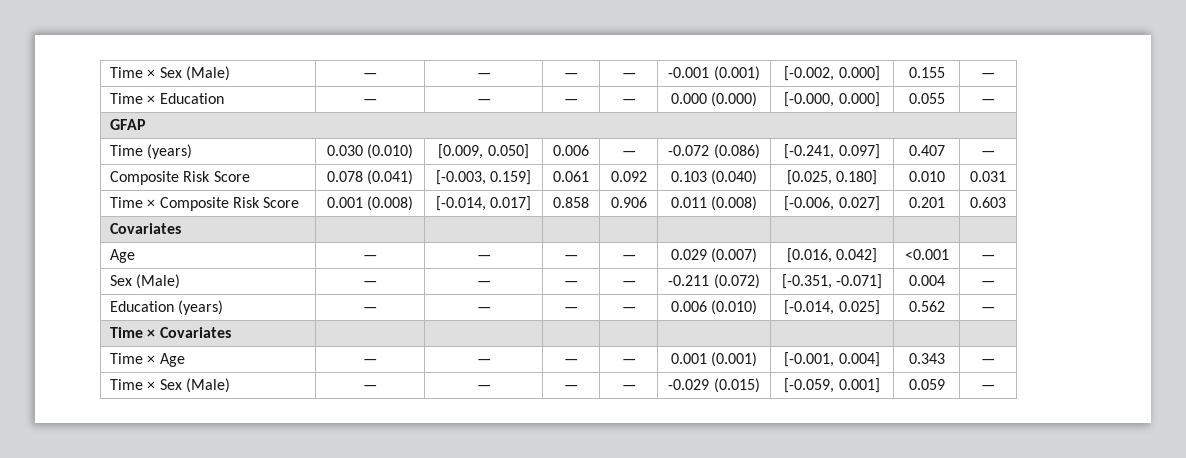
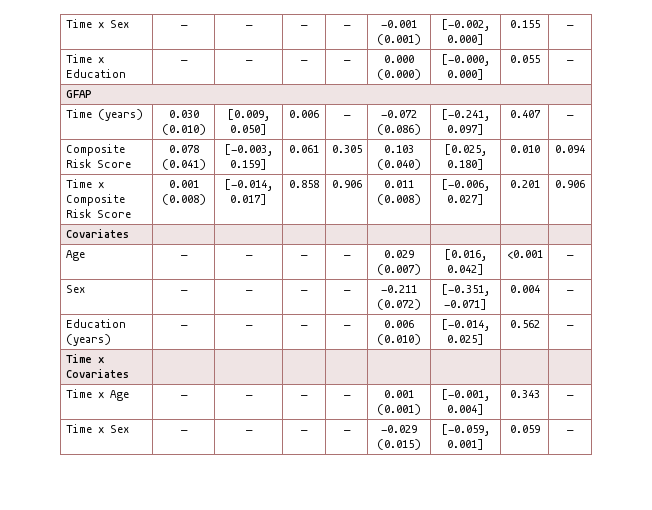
- Time × Sex (Male) | — | — | — | — | -0.001 (0.001) | [-0.002, 0.000] | 0.155 | —
+ Time × Sex | — | — | — | — | -0.001 (0.001) | [-0.002, 0.000] | 0.155 | —
- Composite Risk Score | 0.078 (0.041) | [-0.003, 0.159] | 0.061 | 0.092 | 0.103 (0.040) | [0.025, 0.180] | 0.010 | 0.031
+ Composite Risk Score | 0.078 (0.041) | [-0.003, 0.159] | 0.061 | 0.305 | 0.103 (0.040) | [0.025, 0.180] | 0.010 | 0.094
- Time × Composite Risk Score | 0.001 (0.008) | [-0.014, 0.017] | 0.858 | 0.906 | 0.011 (0.008) | [-0.006, 0.027] | 0.201 | 0.603
+ Time × Composite Risk Score | 0.001 (0.008) | [-0.014, 0.017] | 0.858 | 0.906 | 0.011 (0.008) | [-0.006, 0.027] | 0.201 | 0.906
- Sex (Male) | — | — | — | — | -0.211 (0.072) | [-0.351, -0.071] | 0.004 | —
+ Sex | — | — | — | — | -0.211 (0.072) | [-0.351, -0.071] | 0.004 | —
- Time × Sex (Male) | — | — | — | — | -0.029 (0.015) | [-0.059, 0.001] | 0.059 | —
+ Time × Sex | — | — | — | — | -0.029 (0.015) | [-0.059, 0.001] | 0.059 | —

